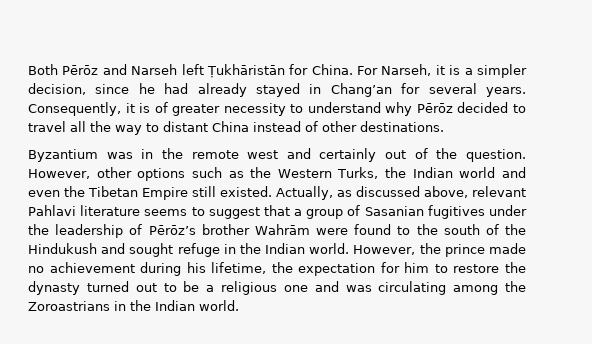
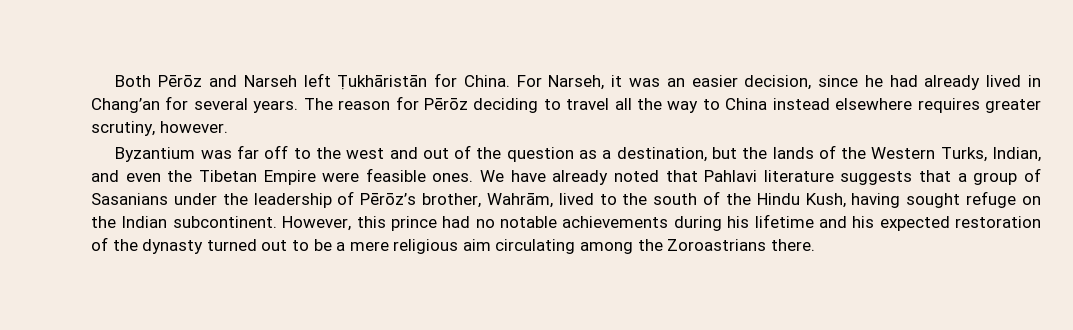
- For Narseh, it is a simpler decision, since he had already stayed in Chang’an for several years.
+ For Narseh, it was an easier decision, since he had already lived in Chang’an for several years.
- Consequently, it is of greater necessity to understand why Pērōz decided to travel all the way to distant China instead of other destinations.
- Byzantium was in the remote west and certainly out of the question. However, other options such as the Western Turks, the Indian world and even the Tibetan Empire still existed. Actually, as discussed above, relevant Pahlavi literature seems to suggest that a group of Sasanian fugitives under the leadership of Pērōz’s brother Wahrām were found to the south of the Hindukush and sought refuge in the Indian world. However, the prince made no achievement during his lifetime, the expectation for him to restore the dynasty turned out to be a religious one and was circulating among the Zoroastrians in the Indian world.
+ The reason for Pērōz deciding to travel all the way to China instead elsewhere requires greater scrutiny, however.
+ Byzantium was far off to the west and out of the question as a destination, but the lands of the Western Turks, Indian, and even the Tibetan Empire were feasible ones. We have already noted that Pahlavi literature suggests that a group of Sasanians under the leadership of Pērōz’s brother, Wahrām, lived to the south of the Hindu Kush, having sought refuge on the Indian subcontinent. However, this prince had no notable achievements during his lifetime and his expected restoration of the dynasty turned out to be a mere religious aim circulating among the Zoroastrians there.

